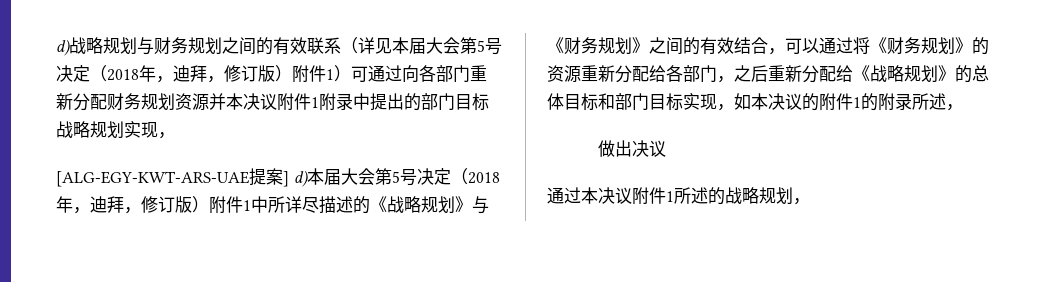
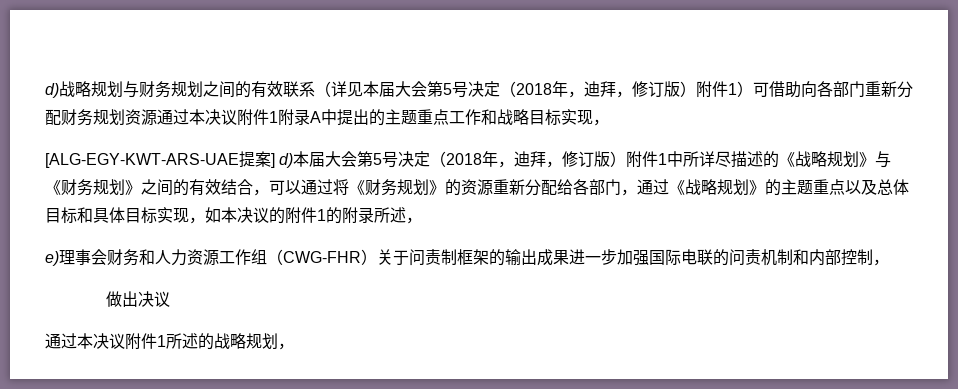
- d)战略规划与财务规划之间的有效联系（详见本届大会第5号决定（2018年，迪拜，修订版）附件1）可通过向各部门重新分配财务规划资源并本决议附件1附录中提出的部门目标战略规划实现，
+ d)战略规划与财务规划之间的有效联系（详见本届大会第5号决定（2018年，迪拜，修订版）附件1）可借助向各部门重新分配财务规划资源通过本决议附件1附录A中提出的主题重点工作和战略目标实现，
- [ALG-EGY-KWT-ARS-UAE提案] d)本届大会第5号决定（2018年，迪拜，修订版）附件1中所详尽描述的《战略规划》与《财务规划》之间的有效结合，可以通过将《财务规划》的资源重新分配给各部门，之后重新分配给《战略规划》的总体目标和部门目标实现，如本决议的附件1的附录所述，
+ [ALG-EGY-KWT-ARS-UAE提案] d)本届大会第5号决定（2018年，迪拜，修订版）附件1中所详尽描述的《战略规划》与《财务规划》之间的有效结合，可以通过将《财务规划》的资源重新分配给各部门，通过《战略规划》的主题重点以及总体目标和具体目标实现，如本决议的附件1的附录所述，
+ e)理事会财务和人力资源工作组（CWG-FHR）关于问责制框架的输出成果进一步加强国际电联的问责机制和内部控制，

